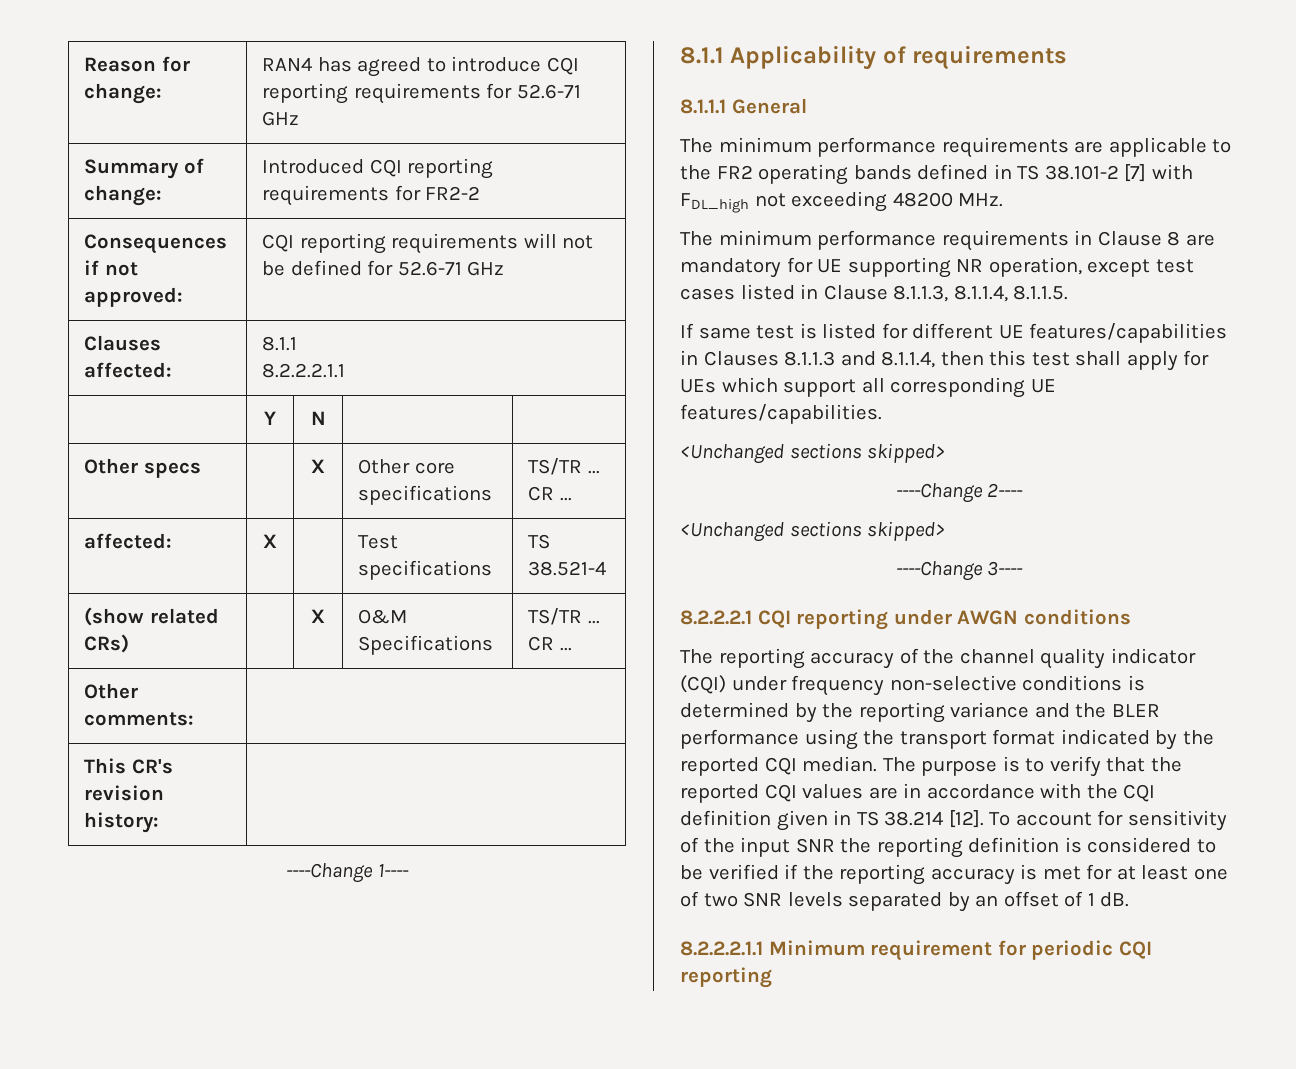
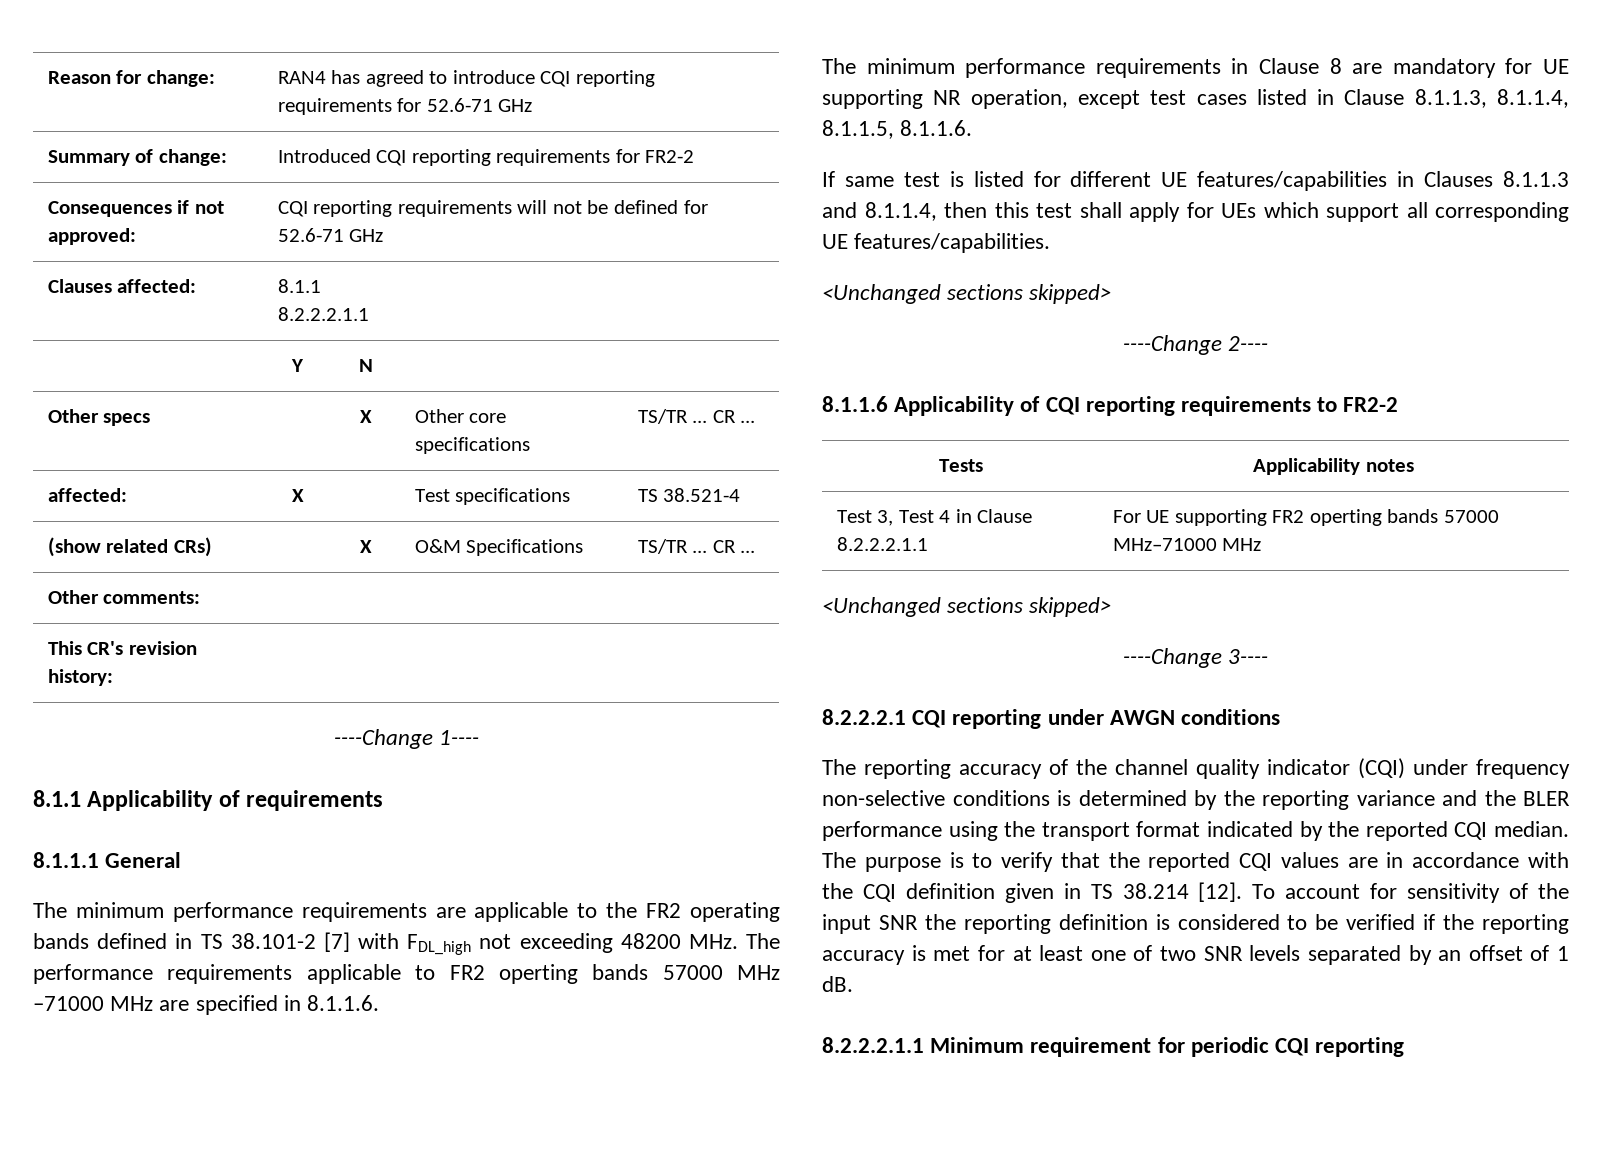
- The minimum performance requirements are applicable to the FR2 operating bands defined in TS 38.101-2 [7] with FDL_high not exceeding 48200 MHz.
+ The minimum performance requirements are applicable to the FR2 operating bands defined in TS 38.101-2 [7] with FDL_high not exceeding 48200 MHz. The performance requirements applicable to FR2 operting bands 57000 MHz –71000 MHz are specified in 8.1.1.6.
- The minimum performance requirements in Clause 8 are mandatory for UE supporting NR operation, except test cases listed in Clause 8.1.1.3, 8.1.1.4, 8.1.1.5.
+ The minimum performance requirements in Clause 8 are mandatory for UE supporting NR operation, except test cases listed in Clause 8.1.1.3, 8.1.1.4, 8.1.1.5, 8.1.1.6.
+ 8.1.1.6 Applicability of CQI reporting requirements to FR2-2
+ Tests | Applicability notes
+ Test 3, Test 4 in Clause 8.2.2.2.1.1 | For UE supporting FR2 operting bands 57000 MHz–71000 MHz

